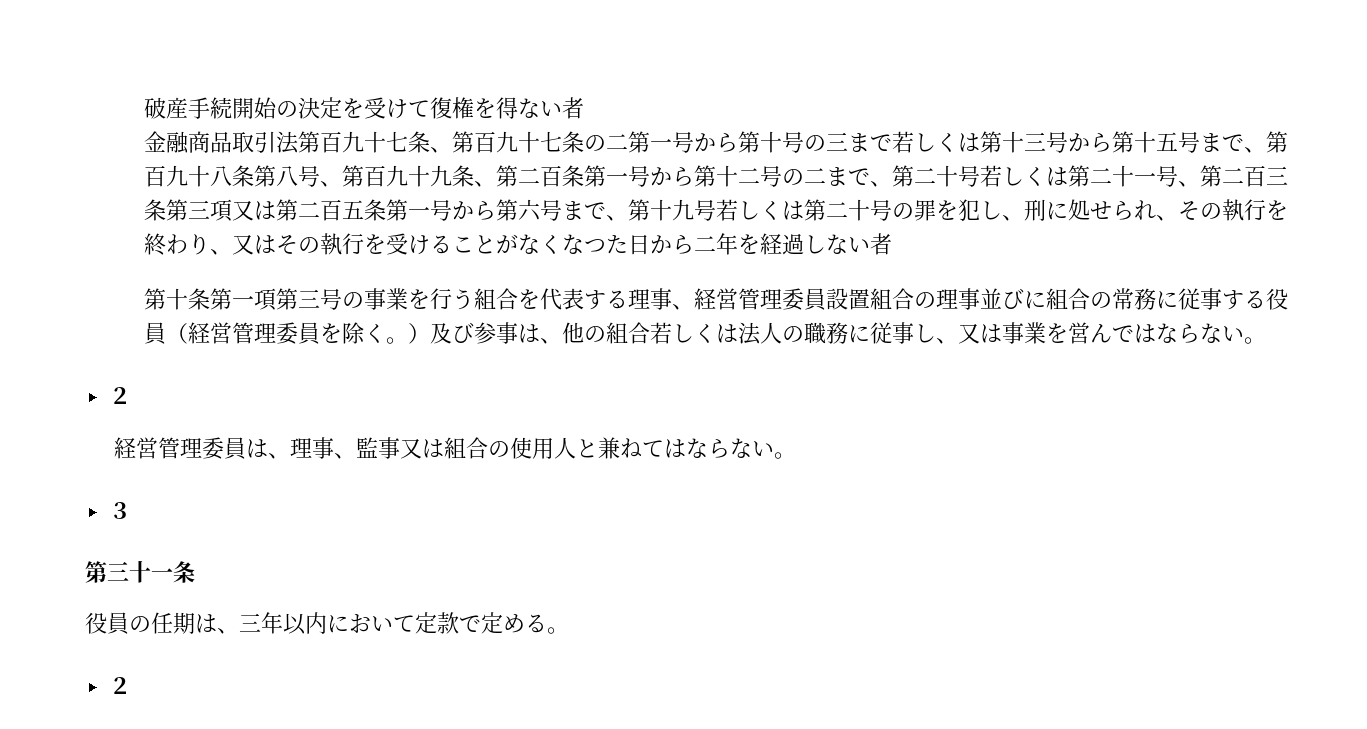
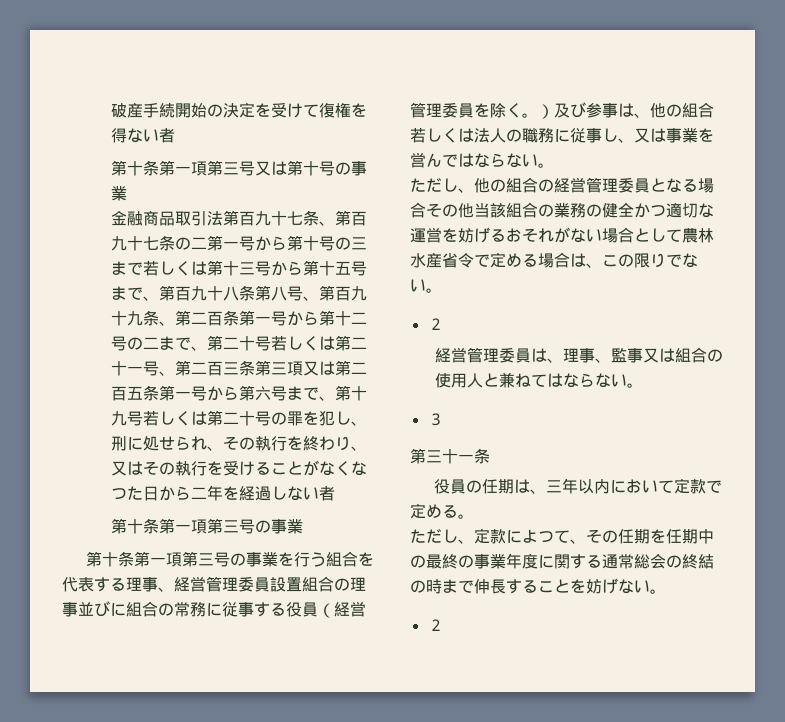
+ 第十条第一項第三号又は第十号の事業
  金融商品取引法第百九十七条、第百九十七条の二第一号から第十号の三まで若しくは第十三号から第十五号まで、第百九十八条第八号、第百九十九条、第二百条第一号から第十二号の二まで、第二十号若しくは第二十一号、第二百三条第三項又は第二百五条第一号から第六号まで、第十九号若しくは第二十号の罪を犯し、刑に処せられ、その執行を終わり、又はその執行を受けることがなくなつた日から二年を経過しない者
+ 第十条第一項第三号の事業
+ ただし、他の組合の経営管理委員となる場合その他当該組合の業務の健全かつ適切な運営を妨げるおそれがない場合として農林水産省令で定める場合は、この限りでない。
+ ただし、定款によつて、その任期を任期中の最終の事業年度に関する通常総会の終結の時まで伸長することを妨げない。

